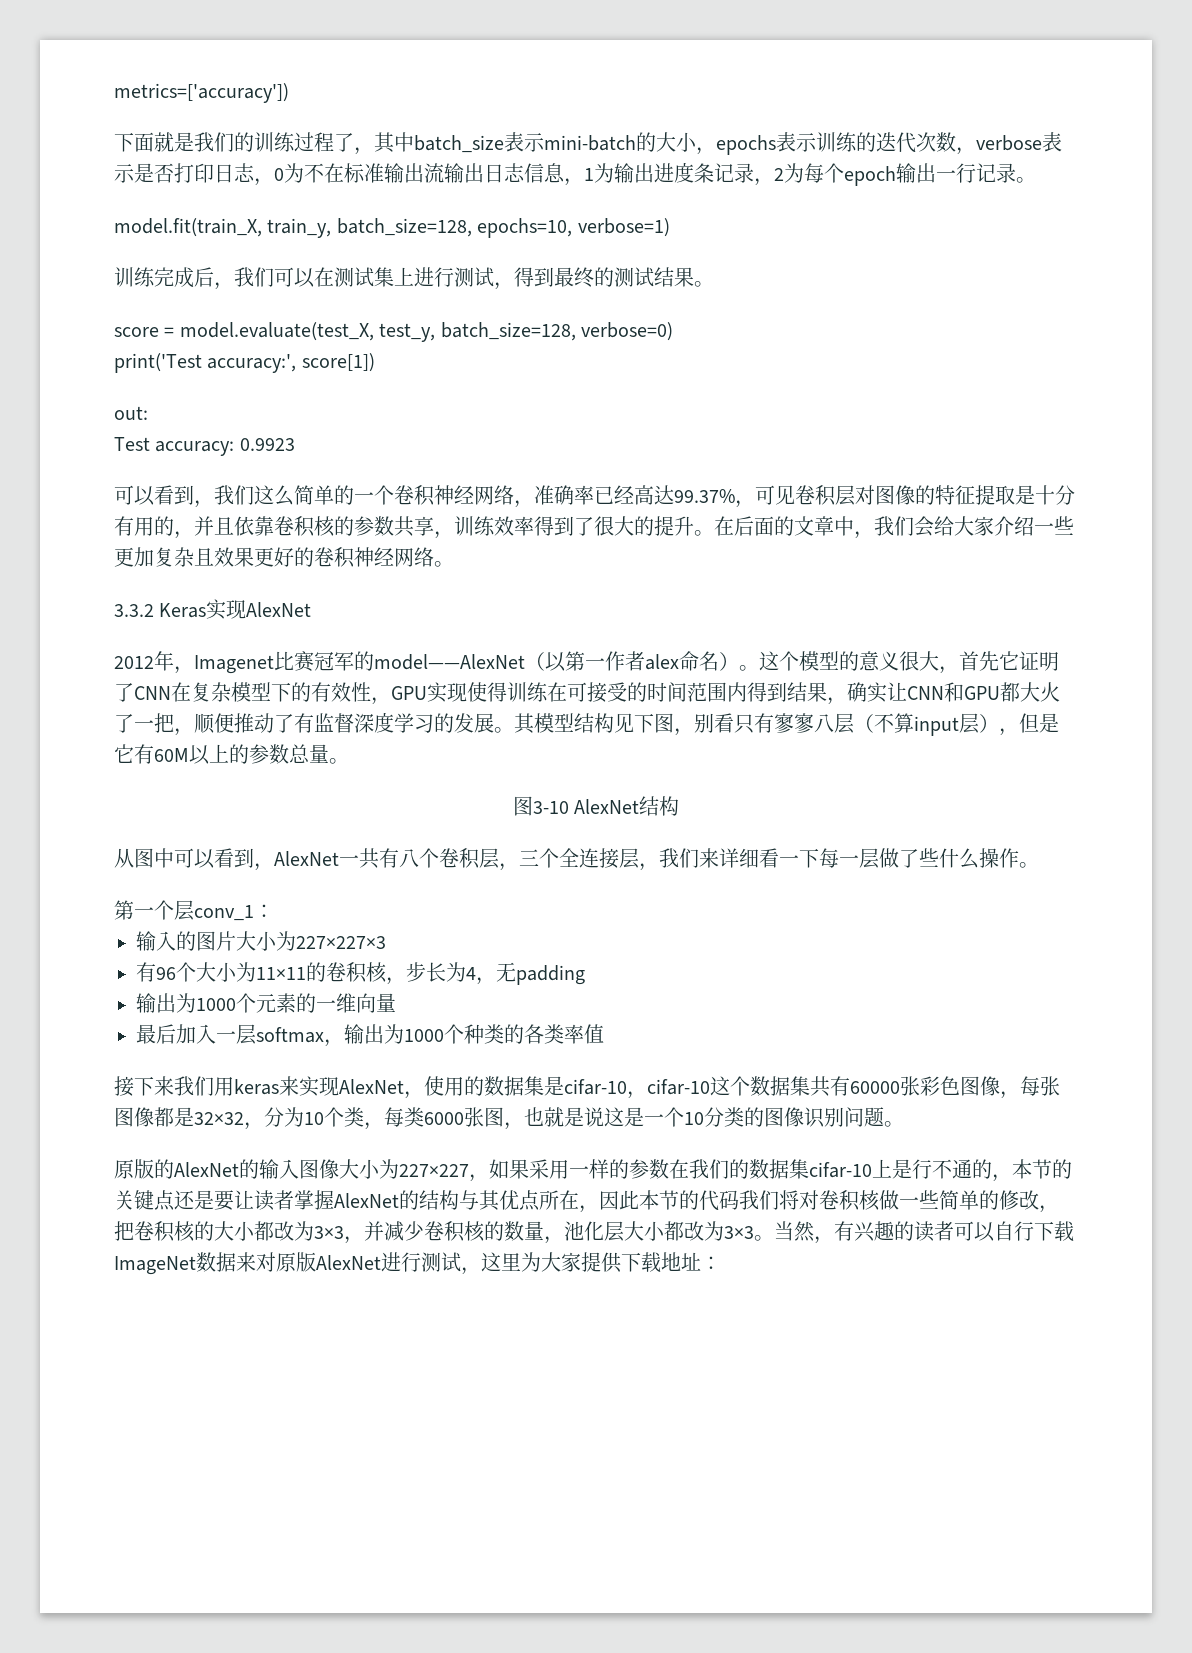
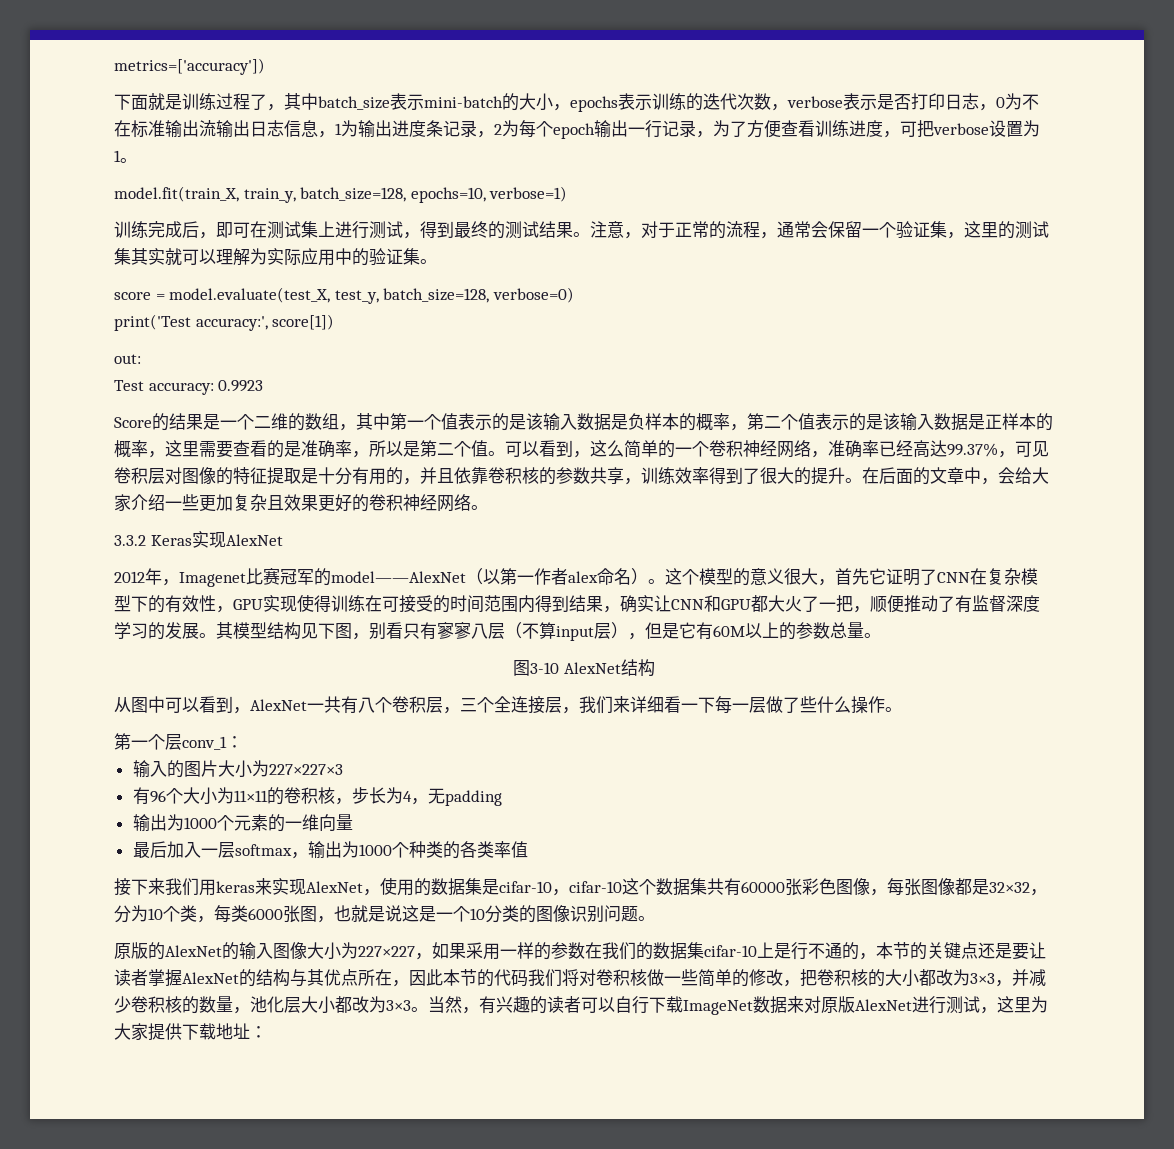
- 下面就是我们的训练过程了，其中batch_size表示mini-batch的大小，epochs表示训练的迭代次数，verbose表示是否打印日志，0为不在标准输出流输出日志信息，1为输出进度条记录，2为每个epoch输出一行记录。
+ 下面就是训练过程了，其中batch_size表示mini-batch的大小，epochs表示训练的迭代次数，verbose表示是否打印日志，0为不在标准输出流输出日志信息，1为输出进度条记录，2为每个epoch输出一行记录，为了方便查看训练进度，可把verbose设置为1。
- 训练完成后，我们可以在测试集上进行测试，得到最终的测试结果。
+ 训练完成后，即可在测试集上进行测试，得到最终的测试结果。注意，对于正常的流程，通常会保留一个验证集，这里的测试集其实就可以理解为实际应用中的验证集。
- 可以看到，我们这么简单的一个卷积神经网络，准确率已经高达99.37%，可见卷积层对图像的特征提取是十分有用的，并且依靠卷积核的参数共享，训练效率得到了很大的提升。
+ Score的结果是一个二维的数组，其中第一个值表示的是该输入数据是负样本的概率，第二个值表示的是该输入数据是正样本的概率，这里需要查看的是准确率，所以是第二个值。可以看到，这么简单的一个卷积神经网络，准确率已经高达99.37%，可见卷积层对图像的特征提取是十分有用的，并且依靠卷积核的参数共享，训练效率得到了很大的提升。
- 在后面的文章中，我们会给大家介绍一些更加复杂且效果更好的卷积神经网络。
+ 在后面的文章中，会给大家介绍一些更加复杂且效果更好的卷积神经网络。

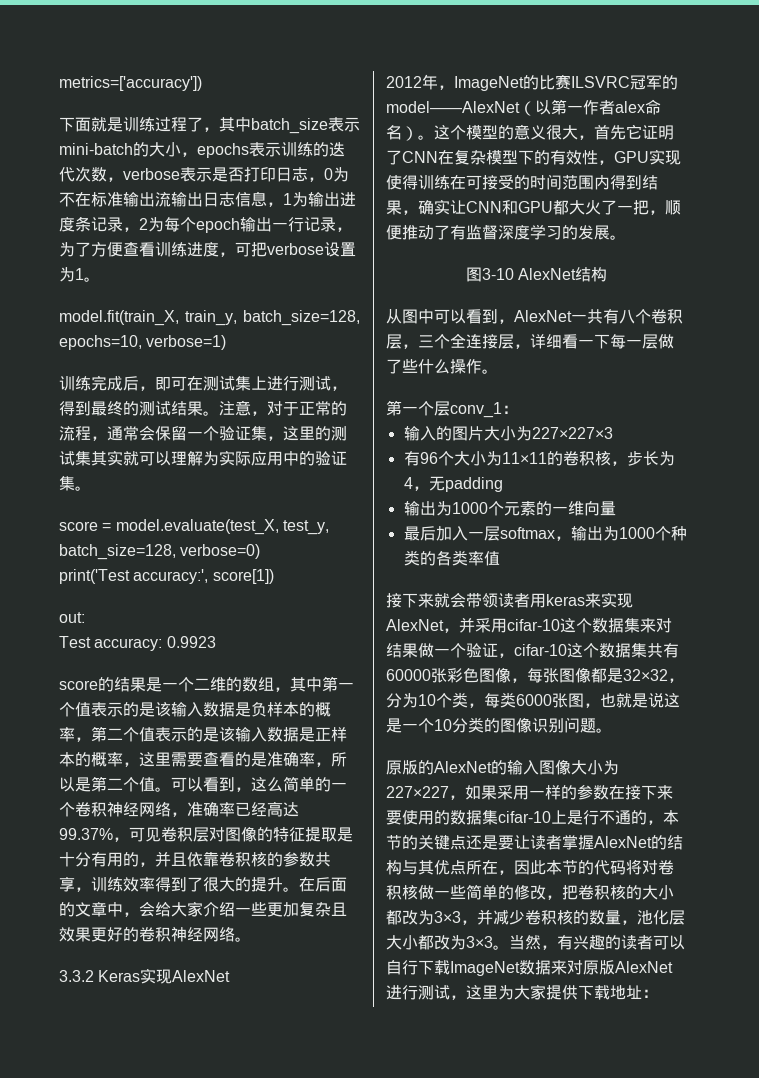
- Score的结果是一个二维的数组，其中第一个值表示的是该输入数据是负样本的概率，第二个值表示的是该输入数据是正样本的概率，这里需要查看的是准确率，所以是第二个值。
+ score的结果是一个二维的数组，其中第一个值表示的是该输入数据是负样本的概率，第二个值表示的是该输入数据是正样本的概率，这里需要查看的是准确率，所以是第二个值。
- 2012年，Imagenet比赛冠军的model——AlexNet（以第一作者alex命名）。
+ 2012年，ImageNet的比赛ILSVRC冠军的model——AlexNet（以第一作者alex命名）。
- 其模型结构见下图，别看只有寥寥八层（不算input层），但是它有60M以上的参数总量。
- 从图中可以看到，AlexNet一共有八个卷积层，三个全连接层，我们来详细看一下每一层做了些什么操作。
+ 从图中可以看到，AlexNet一共有八个卷积层，三个全连接层，详细看一下每一层做了些什么操作。
- 接下来我们用keras来实现AlexNet，使用的数据集是cifar-10，cifar-10这个数据集共有60000张彩色图像，每张图像都是32×32，分为10个类，每类6000张图，也就是说这是一个10分类的图像识别问题。
+ 接下来就会带领读者用keras来实现AlexNet，并采用cifar-10这个数据集来对结果做一个验证，cifar-10这个数据集共有60000张彩色图像，每张图像都是32×32，分为10个类，每类6000张图，也就是说这是一个10分类的图像识别问题。
- 原版的AlexNet的输入图像大小为227×227，如果采用一样的参数在我们的数据集cifar-10上是行不通的，本节的关键点还是要让读者掌握AlexNet的结构与其优点所在，因此本节的代码我们将对卷积核做一些简单的修改，把卷积核的大小都改为3×3，并减少卷积核的数量，池化层大小都改为3×3。
+ 原版的AlexNet的输入图像大小为227×227，如果采用一样的参数在接下来要使用的数据集cifar-10上是行不通的，本节的关键点还是要让读者掌握AlexNet的结构与其优点所在，因此本节的代码将对卷积核做一些简单的修改，把卷积核的大小都改为3×3，并减少卷积核的数量，池化层大小都改为3×3。

